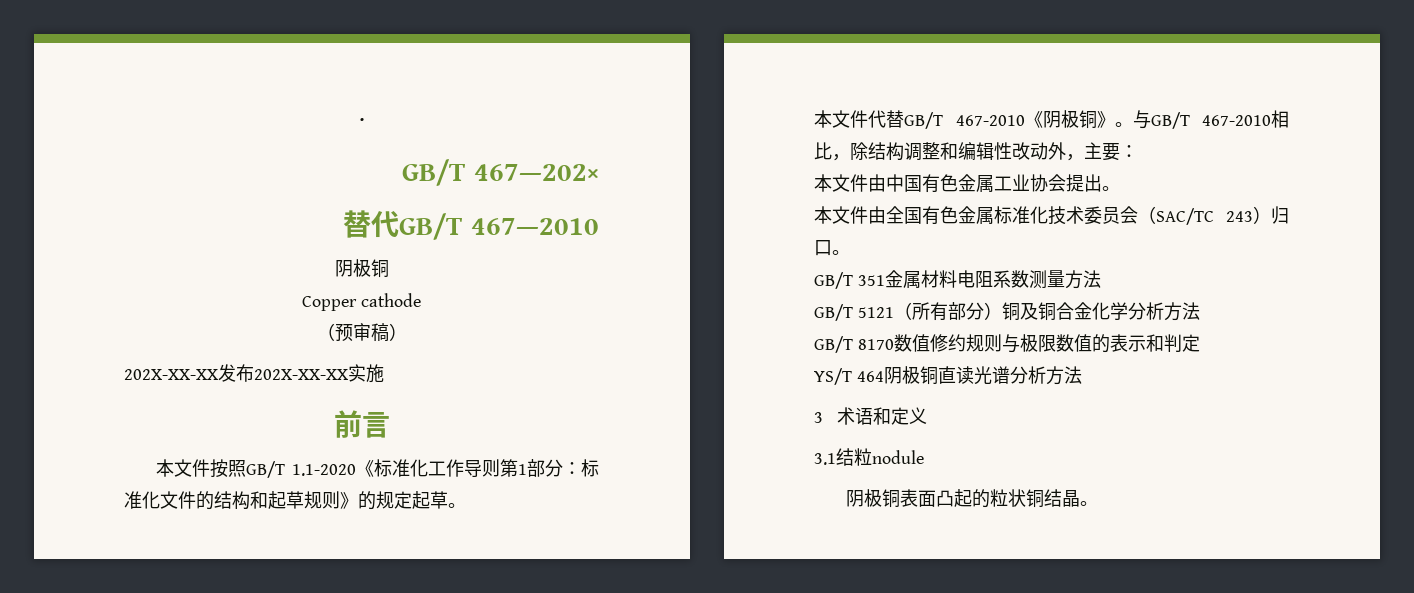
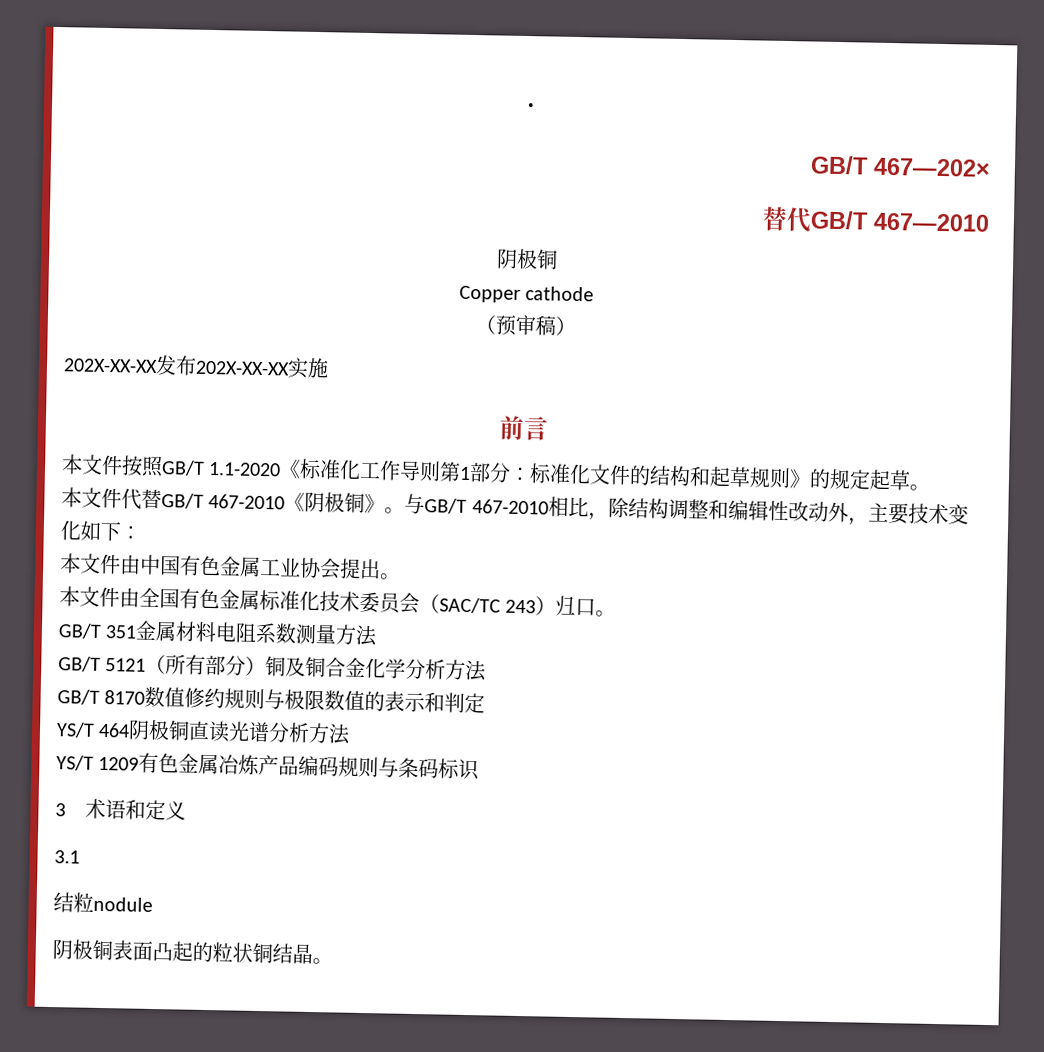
- 与GB/T 467-2010相比，除结构调整和编辑性改动外，主要：
+ 与GB/T 467-2010相比，除结构调整和编辑性改动外，主要技术变化如下：
+ YS/T 1209有色金属冶炼产品编码规则与条码标识
- 3.1结粒nodule
+ 3.1
+ 结粒nodule

